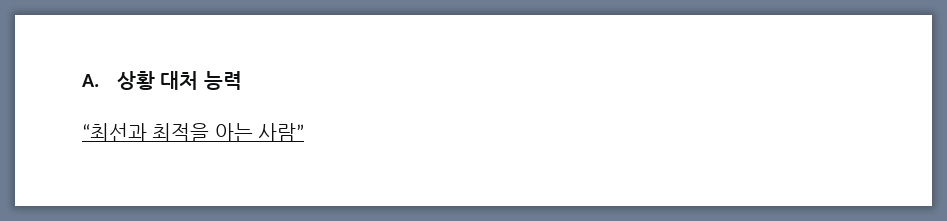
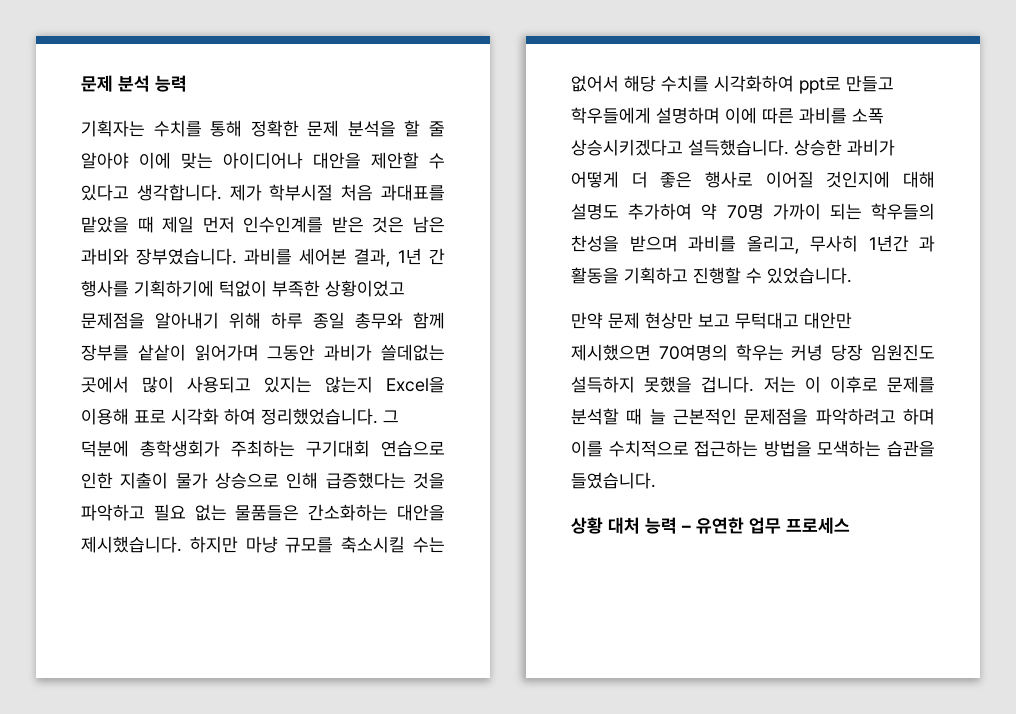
- A. 상황 대처 능력
- “최선과 최적을 아는 사람”
+ 문제 분석 능력
+ 기획자는 수치를 통해 정확한 문제 분석을 할 줄 알아야 이에 맞는 아이디어나 대안을 제안할 수 있다고 생각합니다. 제가 학부시절 처음 과대표를 맡았을 때 제일 먼저 인수인계를 받은 것은 남은 과비와 장부였습니다. 과비를 세어본 결과, 1년 간 행사를 기획하기에 턱없이 부족한 상황이었고 문제점을 알아내기 위해 하루 종일 총무와 함께 장부를 샅샅이 읽어가며 그동안 과비가 쓸데없는 곳에서 많이 사용되고 있지는 않는지 Excel을 이용해 표로 시각화 하여 정리했었습니다. 그 덕분에 총학생회가 주최하는 구기대회 연습으로 인한 지출이 물가 상승으로 인해 급증했다는 것을 파악하고 필요 없는 물품들은 간소화하는 대안을 제시했습니다. 하지만 마냥 규모를 축소시킬 수는 없어서 해당 수치를 시각화하여 ppt로 만들고 학우들에게 설명하며 이에 따른 과비를 소폭 상승시키겠다고 설득했습니다. 상승한 과비가 어떻게 더 좋은 행사로 이어질 것인지에 대해 설명도 추가하여 약 70명 가까이 되는 학우들의 찬성을 받으며 과비를 올리고, 무사히 1년간 과 활동을 기획하고 진행할 수 있었습니다.
+ 만약 문제 현상만 보고 무턱대고 대안만 제시했으면 70여명의 학우는 커녕 당장 임원진도 설득하지 못했을 겁니다. 저는 이 이후로 문제를 분석할 때 늘 근본적인 문제점을 파악하려고 하며 이를 수치적으로 접근하는 방법을 모색하는 습관을 들였습니다.
+ 상황 대처 능력 – 유연한 업무 프로세스

